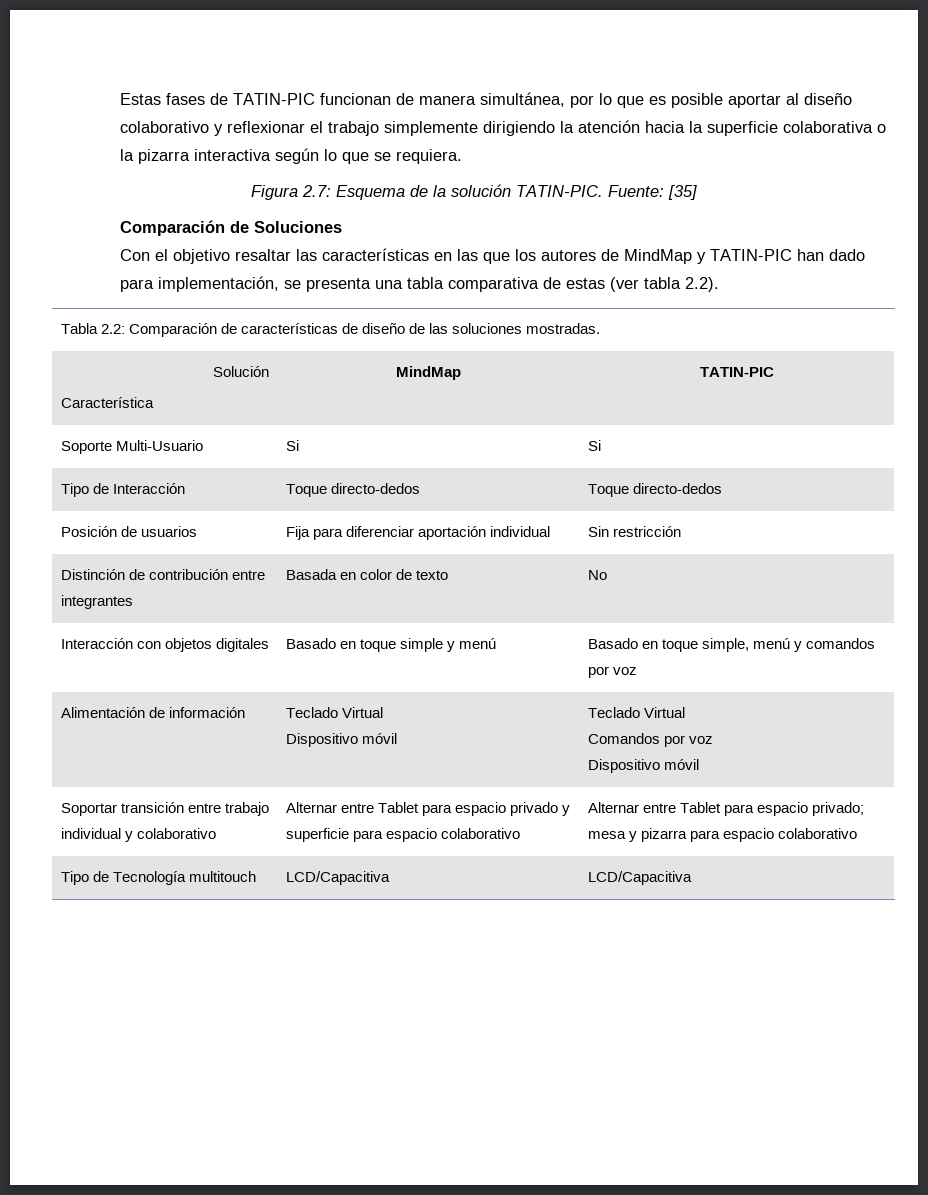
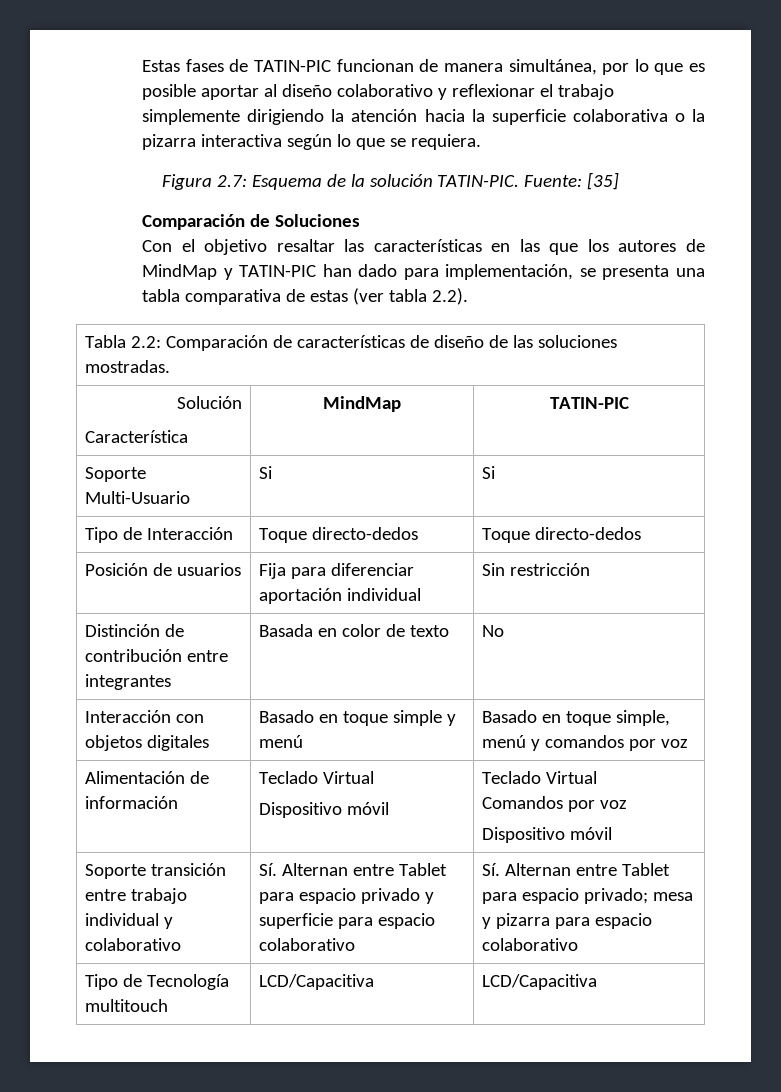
- Soportar transición entre trabajo individual y colaborativo | Alternar entre Tablet para espacio privado y superficie para espacio colaborativo | Alternar entre Tablet para espacio privado; mesa y pizarra para espacio colaborativo
+ Soporte transición entre trabajo individual y colaborativo | Sí. Alternan entre Tablet para espacio privado y superficie para espacio colaborativo | Sí. Alternan entre Tablet para espacio privado; mesa y pizarra para espacio colaborativo

